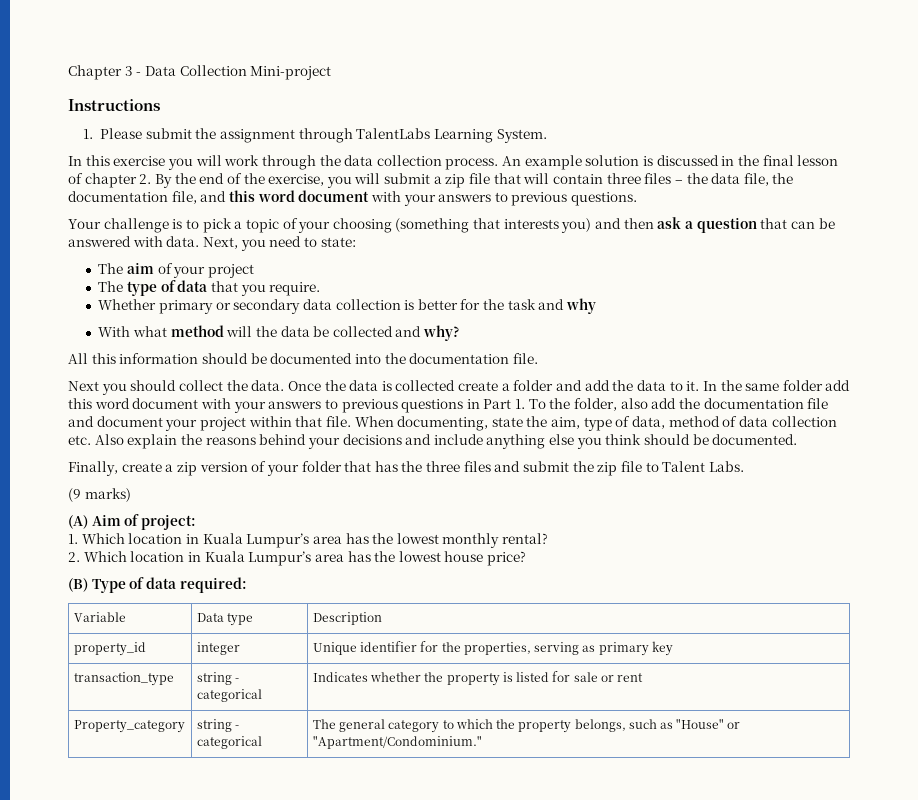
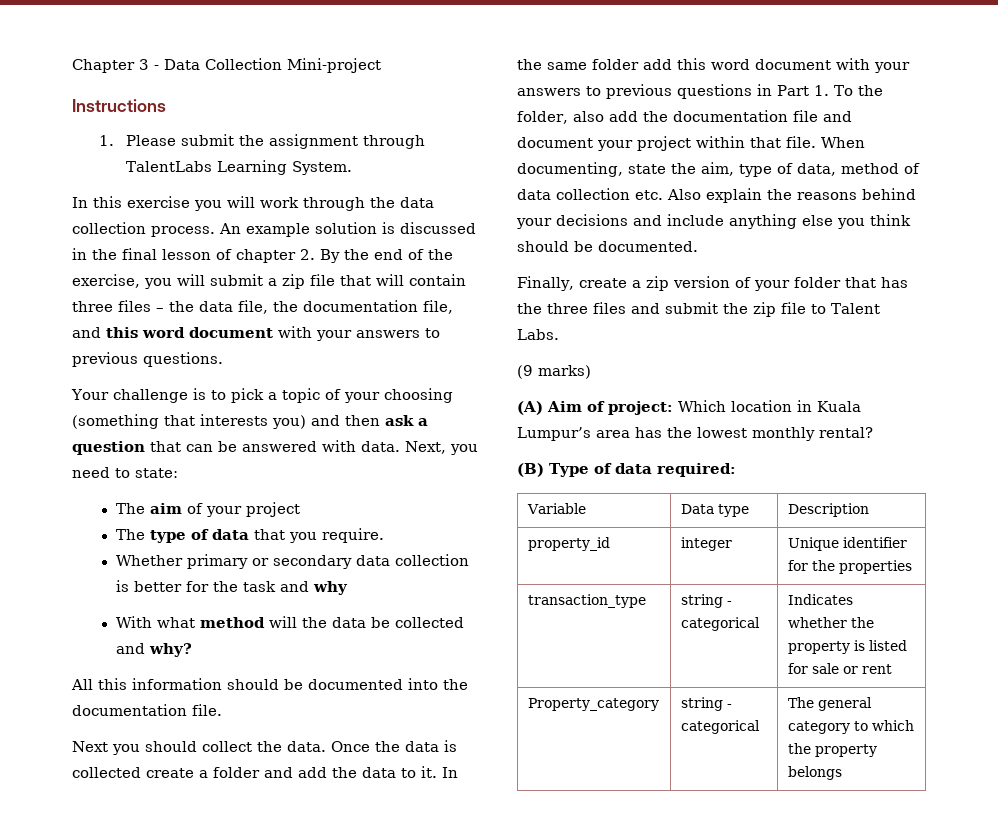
- (A) Aim of project:
- 1. Which location in Kuala Lumpur’s area has the lowest monthly rental?
+ (A) Aim of project: Which location in Kuala Lumpur’s area has the lowest monthly rental?
- 2. Which location in Kuala Lumpur’s area has the lowest house price?
- property_id | integer | Unique identifier for the properties, serving as primary key
+ property_id | integer | Unique identifier for the properties
- Property_category | string - categorical | The general category to which the property belongs, such as "House" or "Apartment/Condominium."
+ Property_category | string - categorical | The general category to which the property belongs

